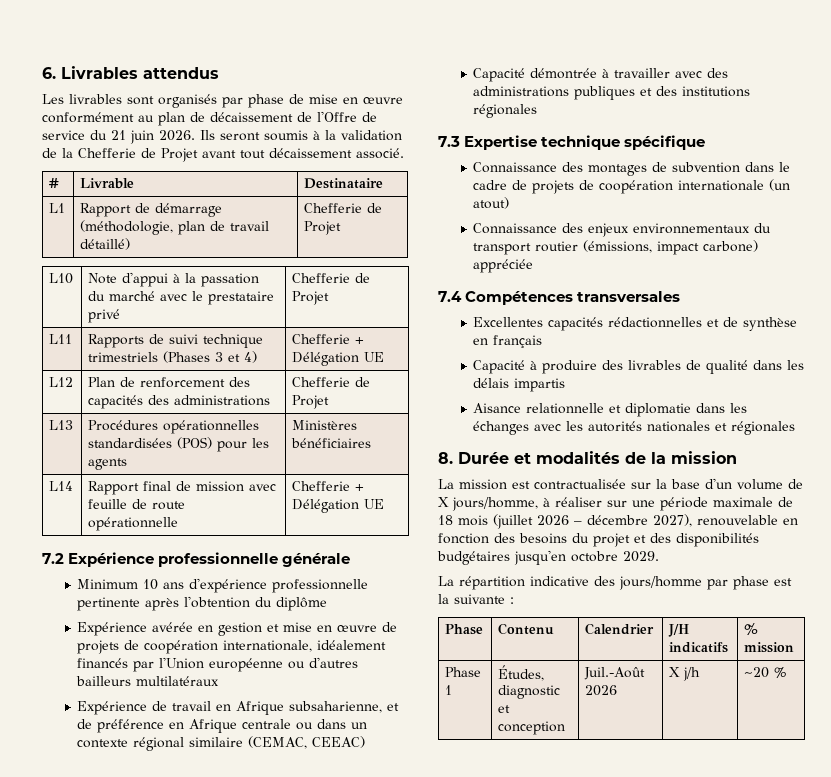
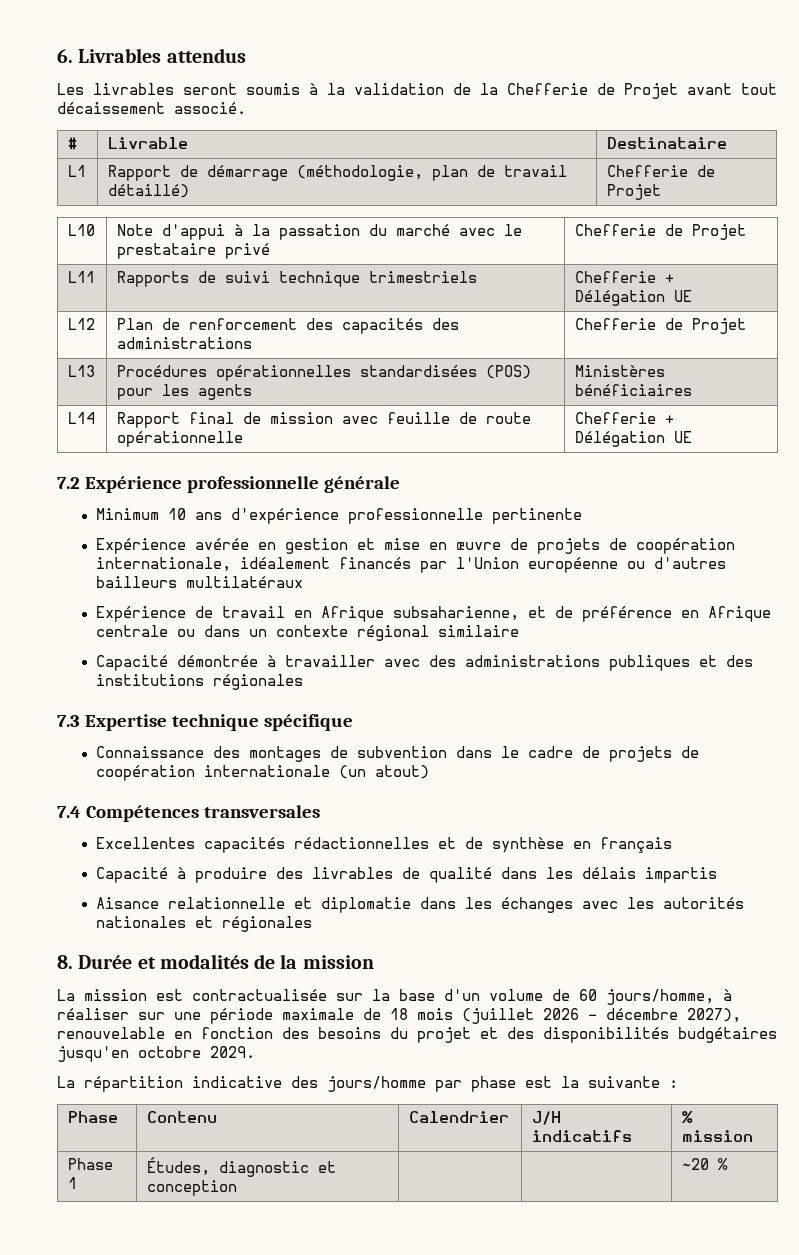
- Les livrables sont organisés par phase de mise en œuvre conformément au plan de décaissement de l'Offre de service du 21 juin 2026. Ils seront soumis à la validation de la Chefferie de Projet avant tout décaissement associé.
+ Les livrables seront soumis à la validation de la Chefferie de Projet avant tout décaissement associé.
- L11 | Rapports de suivi technique trimestriels (Phases 3 et 4) | Chefferie + Délégation UE
+ L11 | Rapports de suivi technique trimestriels | Chefferie + Délégation UE
- Minimum 10 ans d'expérience professionnelle pertinente après l'obtention du diplôme
+ Minimum 10 ans d'expérience professionnelle pertinente
- Expérience de travail en Afrique subsaharienne, et de préférence en Afrique centrale ou dans un contexte régional similaire (CEMAC, CEEAC)
+ Expérience de travail en Afrique subsaharienne, et de préférence en Afrique centrale ou dans un contexte régional similaire
- Connaissance des enjeux environnementaux du transport routier (émissions, impact carbone) appréciée
- La mission est contractualisée sur la base d'un volume de X jours/homme, à réaliser sur une période maximale de 18 mois (juillet 2026 – décembre 2027), renouvelable en fonction des besoins du projet et des disponibilités budgétaires jusqu'en octobre 2029.
+ La mission est contractualisée sur la base d'un volume de 60 jours/homme, à réaliser sur une période maximale de 18 mois (juillet 2026 – décembre 2027), renouvelable en fonction des besoins du projet et des disponibilités budgétaires jusqu'en octobre 2029.
- Phase 1 | Études, diagnostic et conception | Juil.-Août 2026 | X j/h | ~20 %
+ Phase 1 | Études, diagnostic et conception | | | ~20 %

